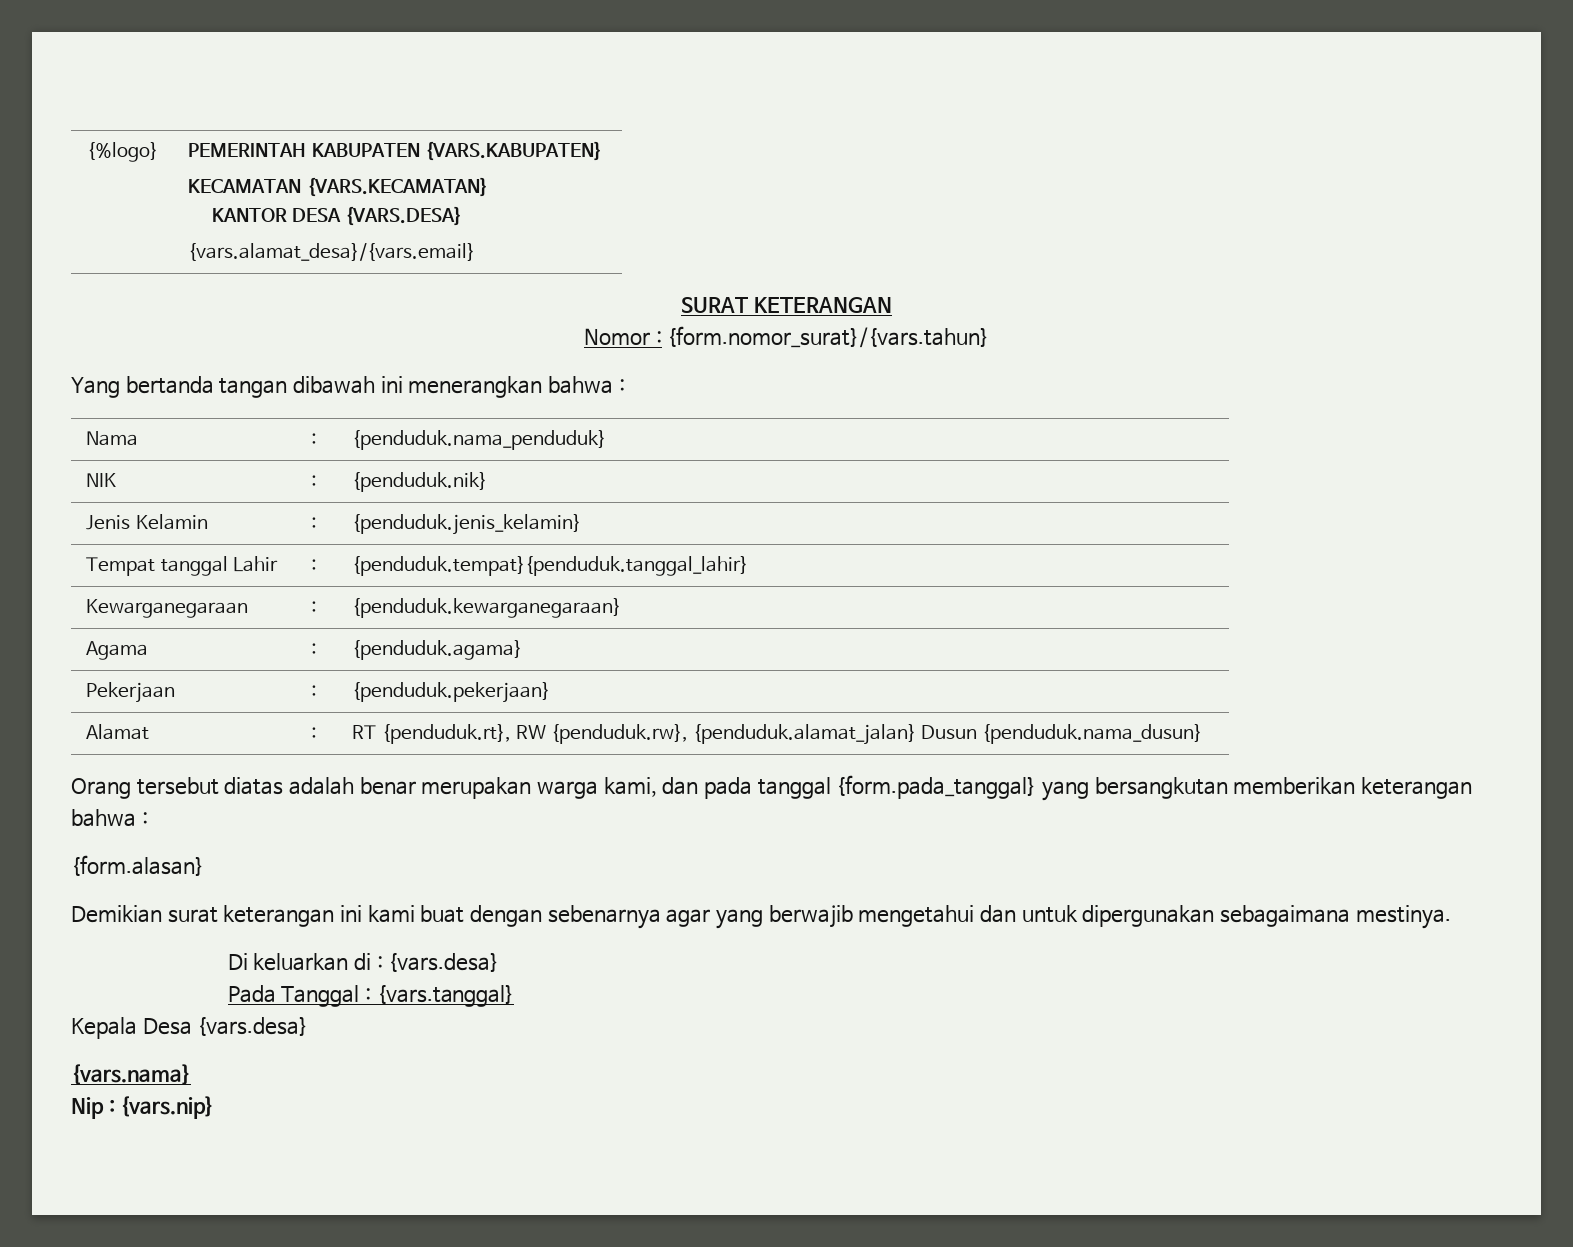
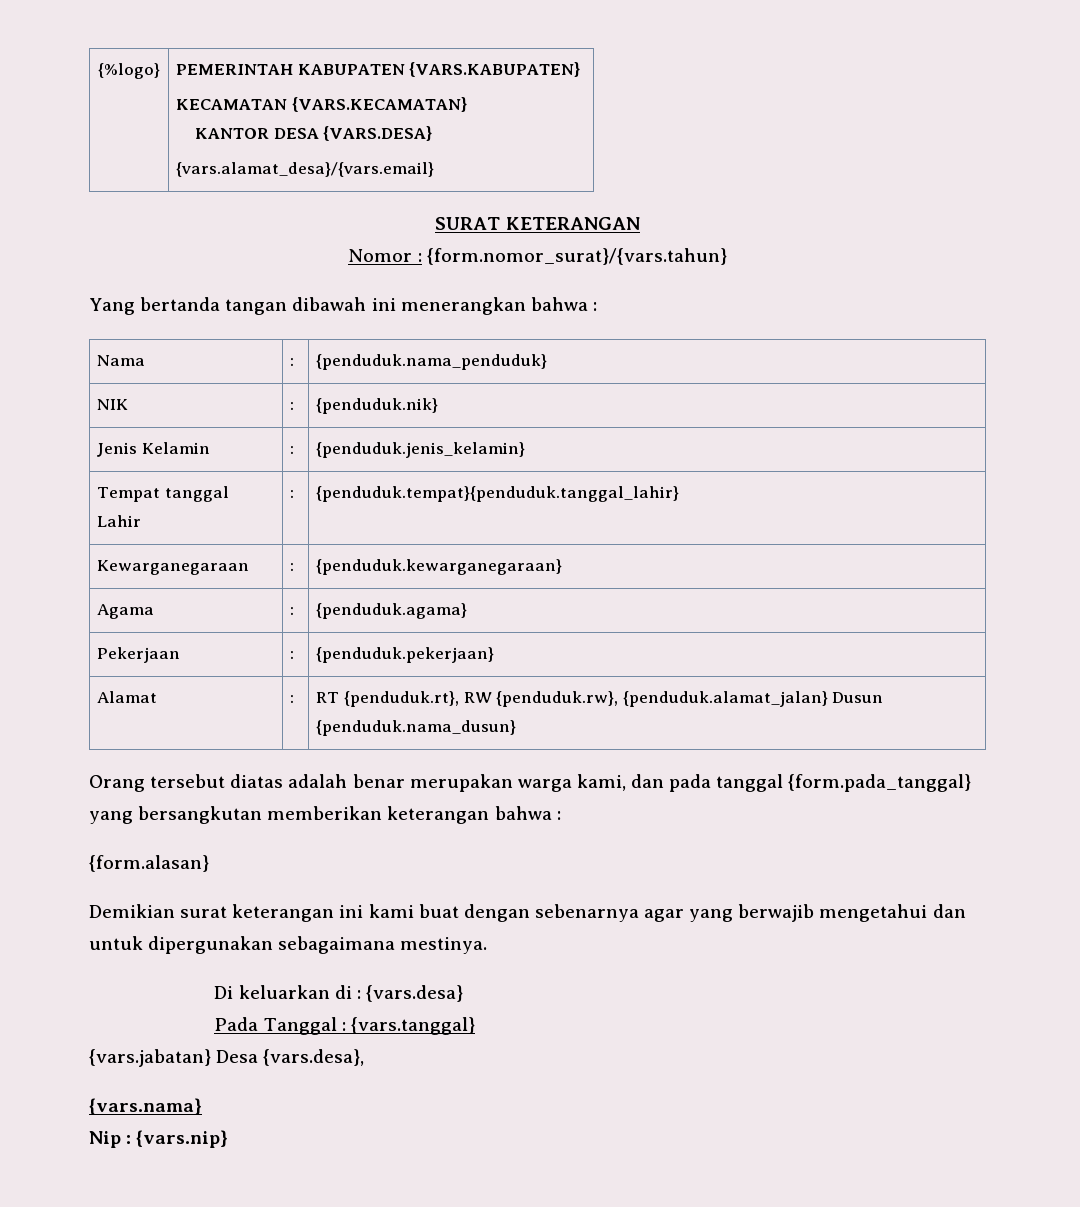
- Kepala Desa {vars.desa}
+ {vars.jabatan} Desa {vars.desa},

